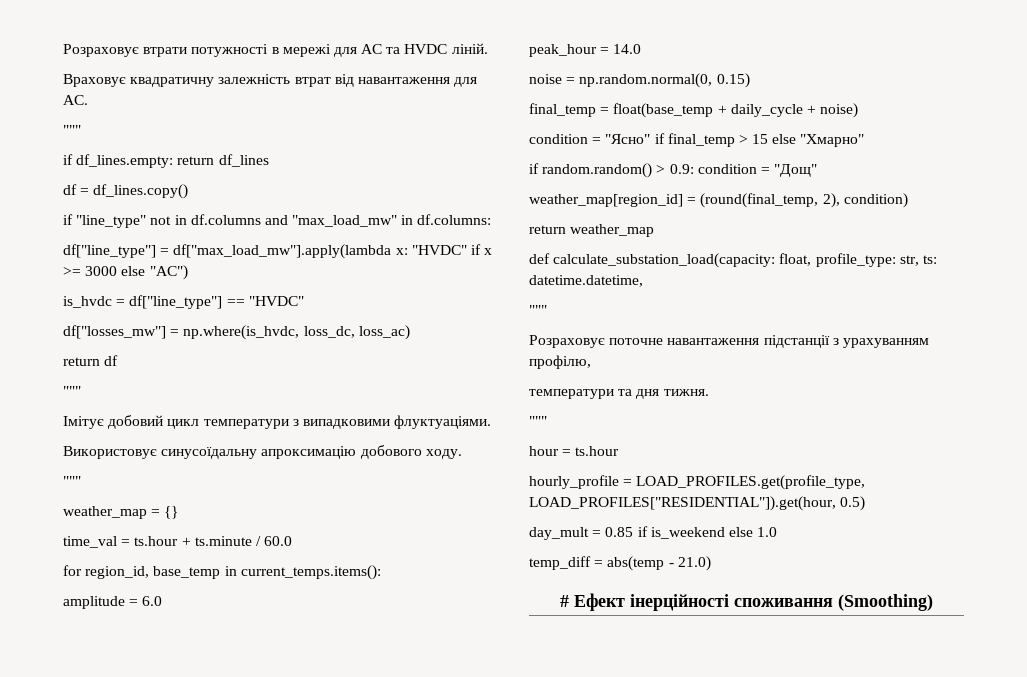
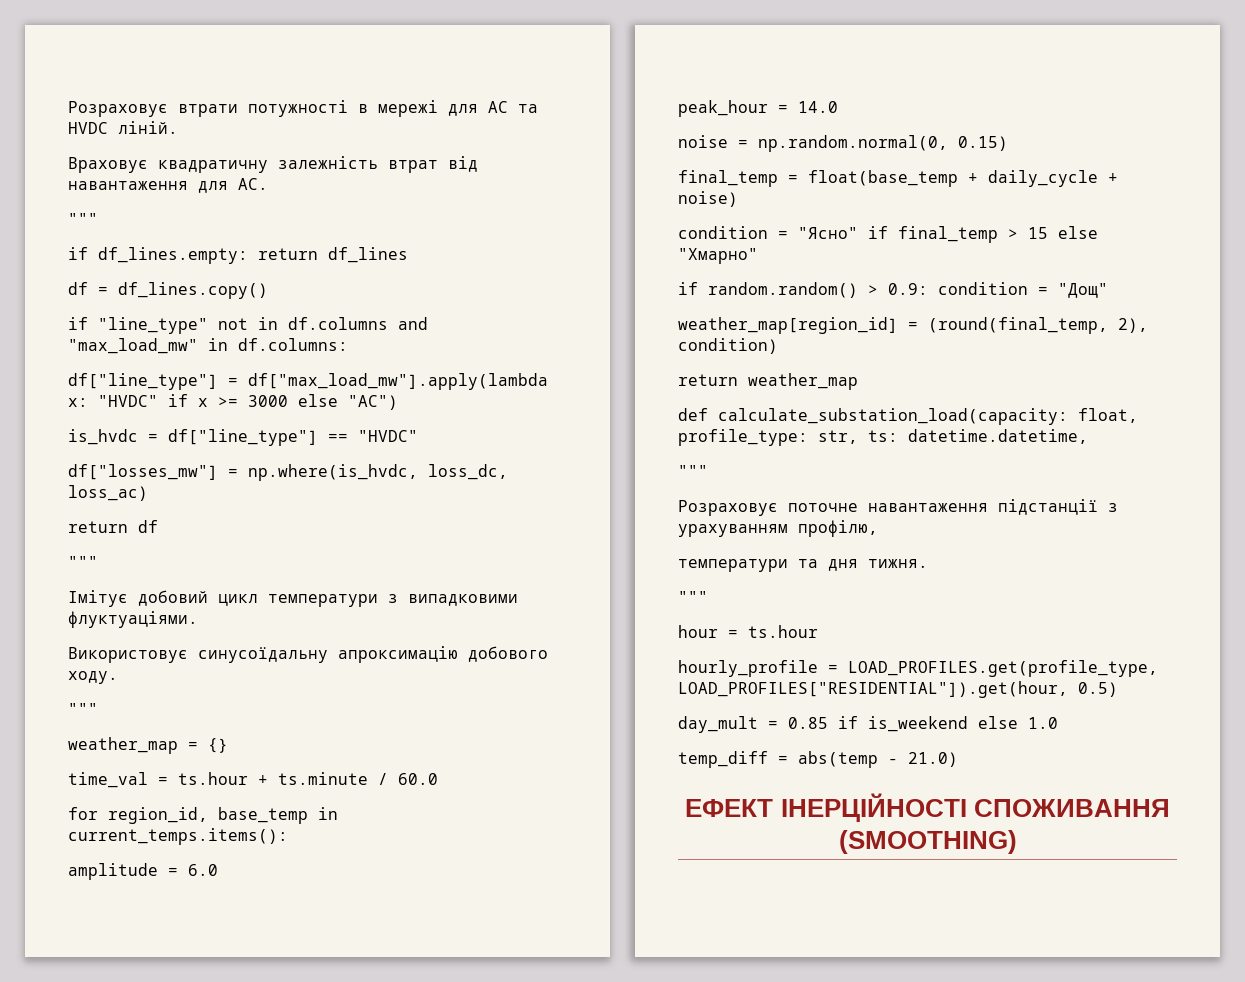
- # Ефект інерційності споживання (Smoothing)
+ ЕФЕКТ ІНЕРЦІЙНОСТІ СПОЖИВАННЯ (SMOOTHING)

